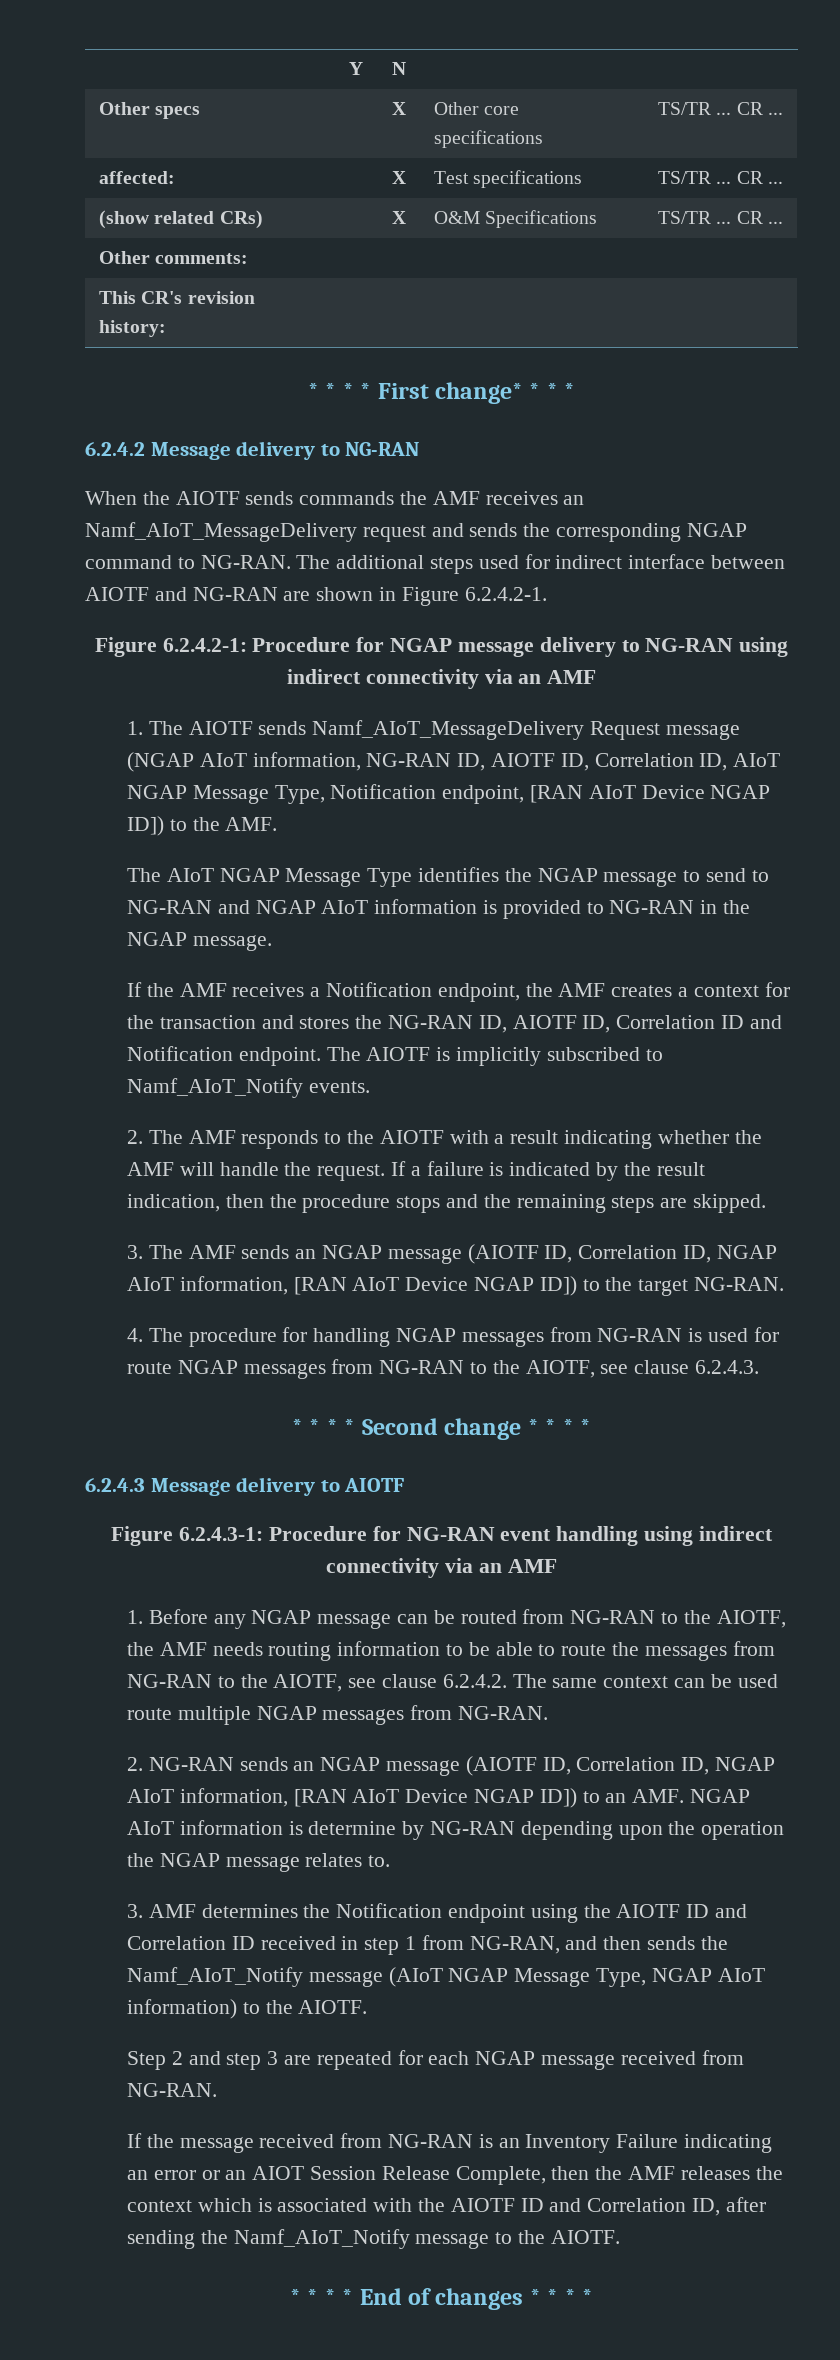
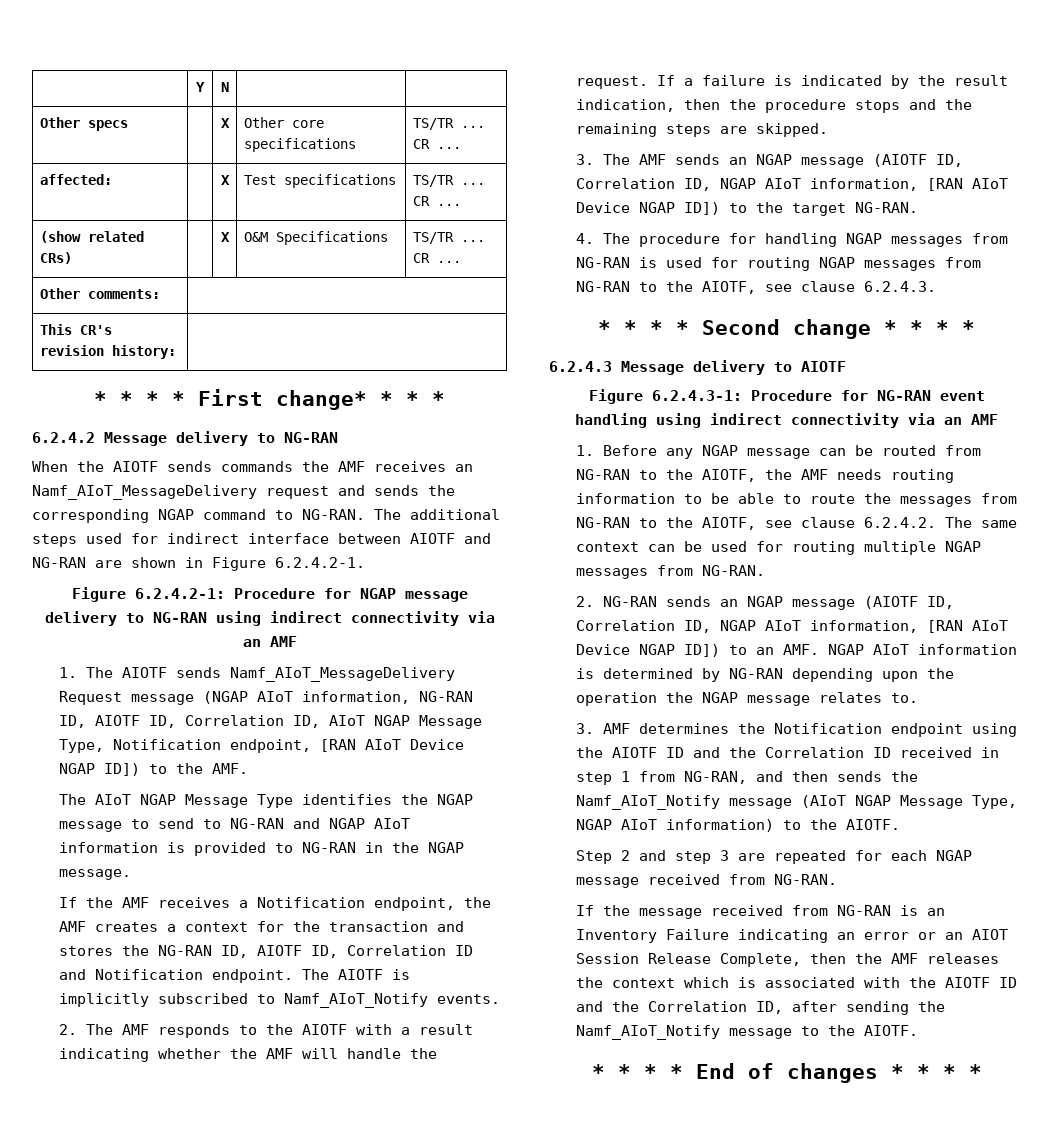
- 4. The procedure for handling NGAP messages from NG-RAN is used for route NGAP messages from NG-RAN to the AIOTF, see clause 6.2.4.3.
+ 4. The procedure for handling NGAP messages from NG-RAN is used for routing NGAP messages from NG-RAN to the AIOTF, see clause 6.2.4.3.
- 1. Before any NGAP message can be routed from NG-RAN to the AIOTF, the AMF needs routing information to be able to route the messages from NG-RAN to the AIOTF, see clause 6.2.4.2. The same context can be used route multiple NGAP messages from NG-RAN.
+ 1. Before any NGAP message can be routed from NG-RAN to the AIOTF, the AMF needs routing information to be able to route the messages from NG-RAN to the AIOTF, see clause 6.2.4.2. The same context can be used for routing multiple NGAP messages from NG-RAN.
- 2. NG-RAN sends an NGAP message (AIOTF ID, Correlation ID, NGAP AIoT information, [RAN AIoT Device NGAP ID]) to an AMF. NGAP AIoT information is determine by NG-RAN depending upon the operation the NGAP message relates to.
+ 2. NG-RAN sends an NGAP message (AIOTF ID, Correlation ID, NGAP AIoT information, [RAN AIoT Device NGAP ID]) to an AMF. NGAP AIoT information is determined by NG-RAN depending upon the operation the NGAP message relates to.
- 3. AMF determines the Notification endpoint using the AIOTF ID and Correlation ID received in step 1 from NG-RAN, and then sends the Namf_AIoT_Notify message (AIoT NGAP Message Type, NGAP AIoT information) to the AIOTF.
+ 3. AMF determines the Notification endpoint using the AIOTF ID and the Correlation ID received in step 1 from NG-RAN, and then sends the Namf_AIoT_Notify message (AIoT NGAP Message Type, NGAP AIoT information) to the AIOTF.
- If the message received from NG-RAN is an Inventory Failure indicating an error or an AIOT Session Release Complete, then the AMF releases the context which is associated with the AIOTF ID and Correlation ID, after sending the Namf_AIoT_Notify message to the AIOTF.
+ If the message received from NG-RAN is an Inventory Failure indicating an error or an AIOT Session Release Complete, then the AMF releases the context which is associated with the AIOTF ID and the Correlation ID, after sending the Namf_AIoT_Notify message to the AIOTF.

